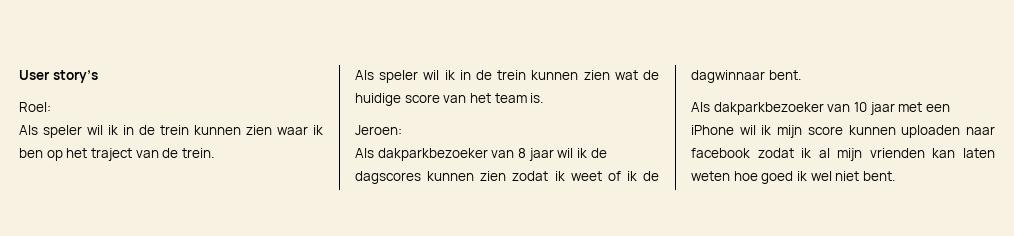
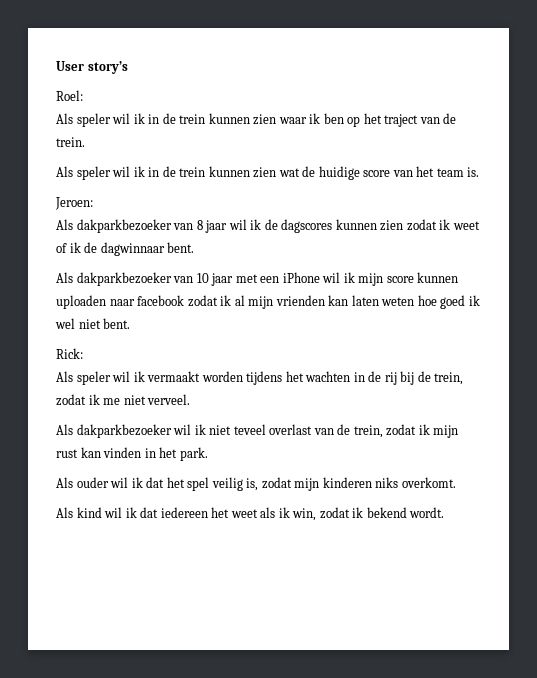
+ Rick:
+ Als speler wil ik vermaakt worden tijdens het wachten in de rij bij de trein, zodat ik me niet verveel.
+ Als dakparkbezoeker wil ik niet teveel overlast van de trein, zodat ik mijn rust kan vinden in het park.
+ Als ouder wil ik dat het spel veilig is, zodat mijn kinderen niks overkomt.
+ Als kind wil ik dat iedereen het weet als ik win, zodat ik bekend wordt.

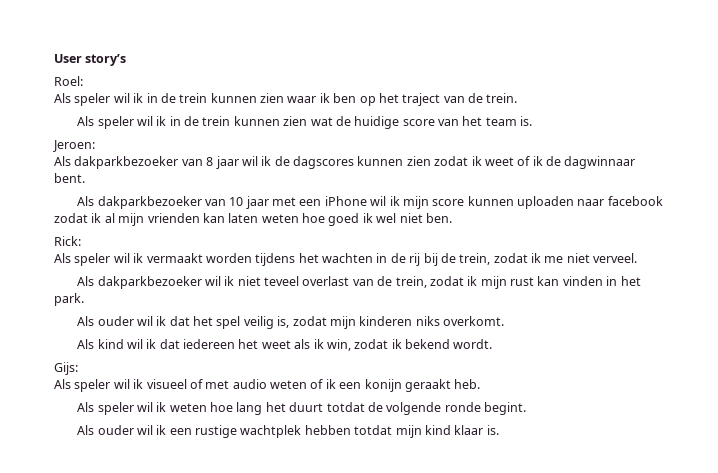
- Als dakparkbezoeker van 10 jaar met een iPhone wil ik mijn score kunnen uploaden naar facebook zodat ik al mijn vrienden kan laten weten hoe goed ik wel niet bent.
+ Als dakparkbezoeker van 10 jaar met een iPhone wil ik mijn score kunnen uploaden naar facebook zodat ik al mijn vrienden kan laten weten hoe goed ik wel niet ben.
+ Gijs:
+ Als speler wil ik visueel of met audio weten of ik een konijn geraakt heb.
+ Als speler wil ik weten hoe lang het duurt totdat de volgende ronde begint.
+ Als ouder wil ik een rustige wachtplek hebben totdat mijn kind klaar is.

